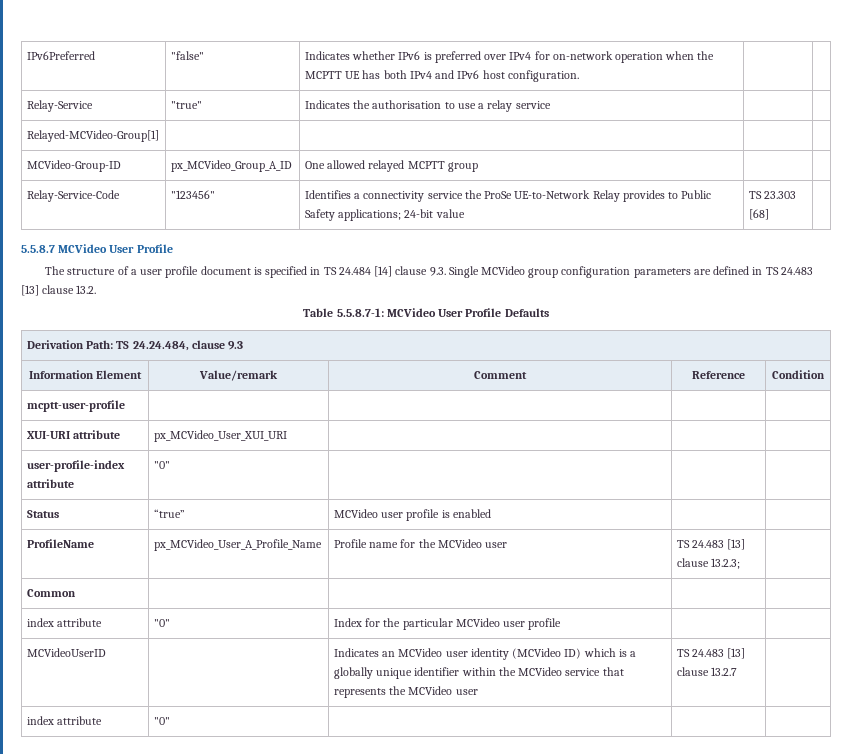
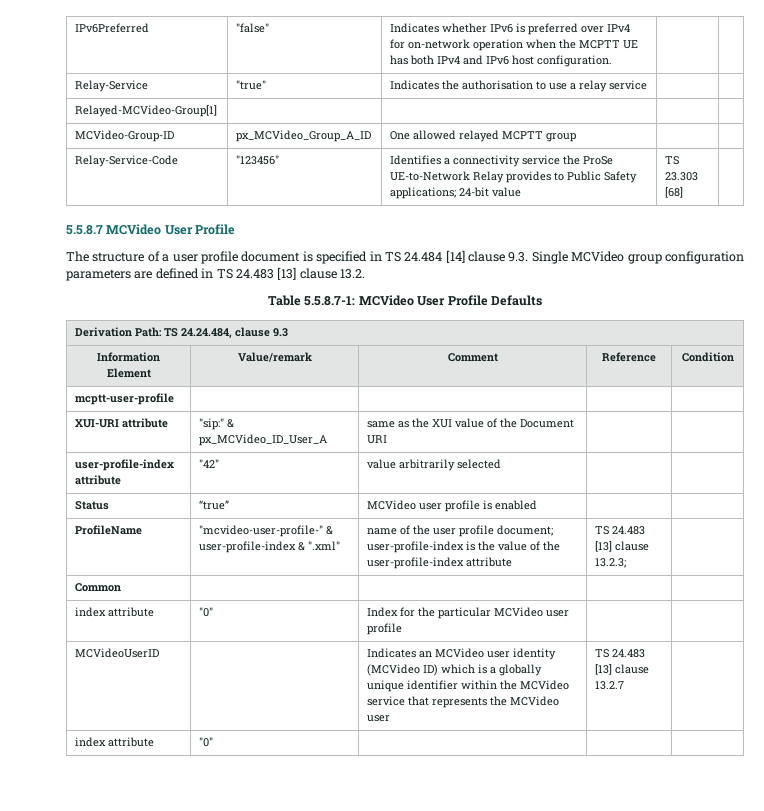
- XUI-URI attribute | px_MCVideo_User_XUI_URI | | |
- user-profile-index attribute | "0" | | |
+ XUI-URI attribute | "sip:" & px_MCVideo_ID_User_A | same as the XUI value of the Document URI | |
+ user-profile-index attribute | "42" | value arbitrarily selected | |
- ProfileName | px_MCVideo_User_A_Profile_Name | Profile name for the MCVideo user | TS 24.483 [13] clause 13.2.3; |
+ ProfileName | "mcvideo-user-profile-" & user-profile-index & ".xml" | name of the user profile document; user-profile-index is the value of the user-profile-index attribute | TS 24.483 [13] clause 13.2.3; |

